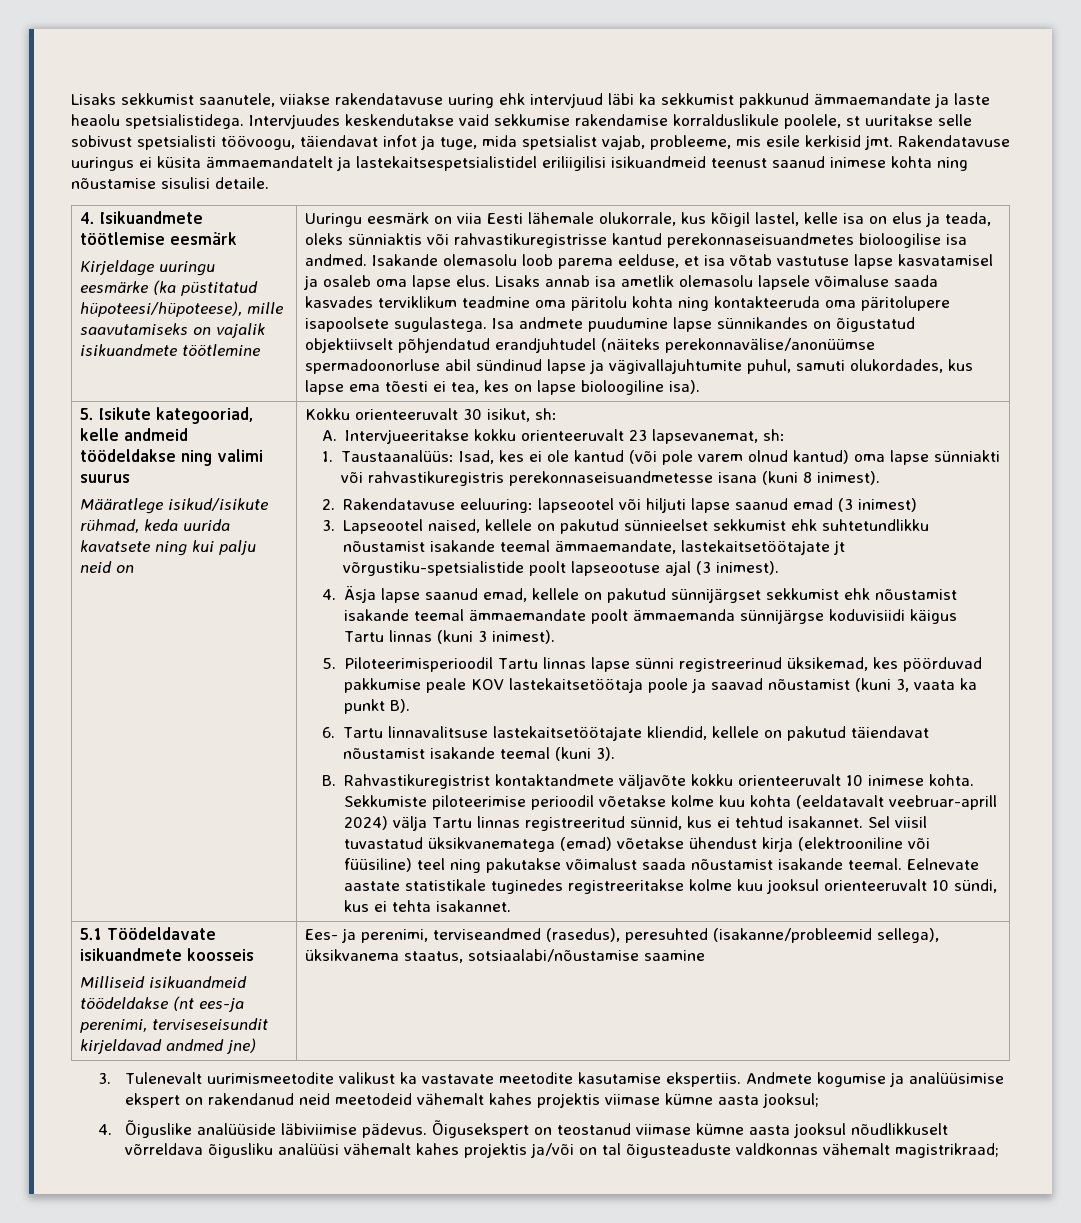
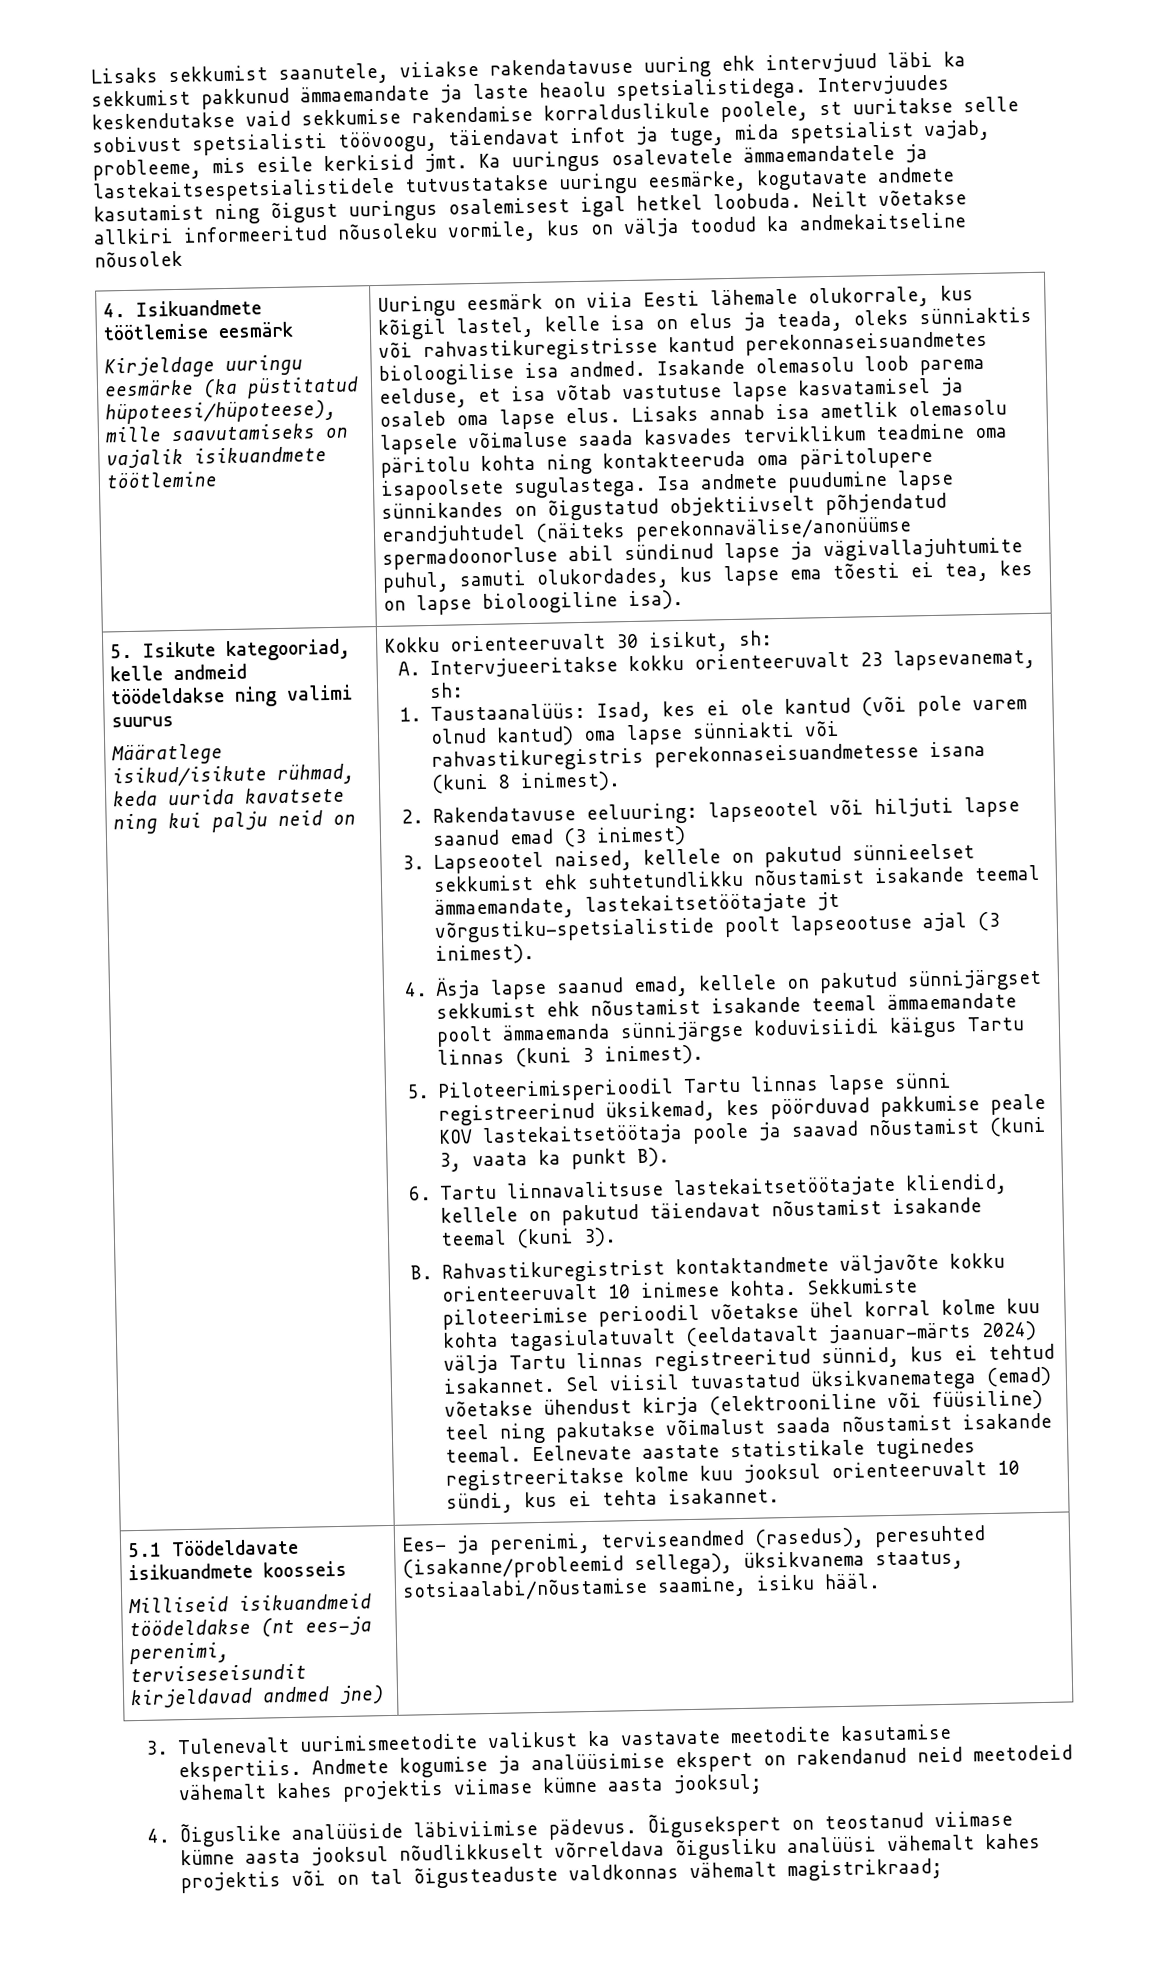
- Rakendatavuse uuringus ei küsita ämmaemandatelt ja lastekaitsespetsialistidel eriliigilisi isikuandmeid teenust saanud inimese kohta ning nõustamise sisulisi detaile.
+ Ka uuringus osalevatele ämmaemandatele ja lastekaitsespetsialistidele tutvustatakse uuringu eesmärke, kogutavate andmete kasutamist ning õigust uuringus osalemisest igal hetkel loobuda. Neilt võetakse allkiri informeeritud nõusoleku vormile, kus on välja toodud ka andmekaitseline nõusolek
- Sekkumiste piloteerimise perioodil võetakse kolme kuu kohta (eeldatavalt veebruar-aprill 2024) välja Tartu linnas registreeritud sünnid, kus ei tehtud isakannet.
+ Sekkumiste piloteerimise perioodil võetakse ühel korral kolme kuu kohta tagasiulatuvalt (eeldatavalt jaanuar-märts 2024) välja Tartu linnas registreeritud sünnid, kus ei tehtud isakannet.
  5.1 Töödeldavate isikuandmete koosseis
- Milliseid isikuandmeid töödeldakse (nt ees-ja perenimi, terviseseisundit kirjeldavad andmed jne) | Ees- ja perenimi, terviseandmed (rasedus), peresuhted (isakanne/probleemid sellega), üksikvanema staatus, sotsiaalabi/nõustamise saamine
+ Milliseid isikuandmeid töödeldakse (nt ees-ja perenimi, terviseseisundit kirjeldavad andmed jne) | Ees- ja perenimi, terviseandmed (rasedus), peresuhted (isakanne/probleemid sellega), üksikvanema staatus, sotsiaalabi/nõustamise saamine, isiku hääl.
- Õigusekspert on teostanud viimase kümne aasta jooksul nõudlikkuselt võrreldava õigusliku analüüsi vähemalt kahes projektis ja/või on tal õigusteaduste valdkonnas vähemalt magistrikraad;
+ Õigusekspert on teostanud viimase kümne aasta jooksul nõudlikkuselt võrreldava õigusliku analüüsi vähemalt kahes projektis või on tal õigusteaduste valdkonnas vähemalt magistrikraad;

